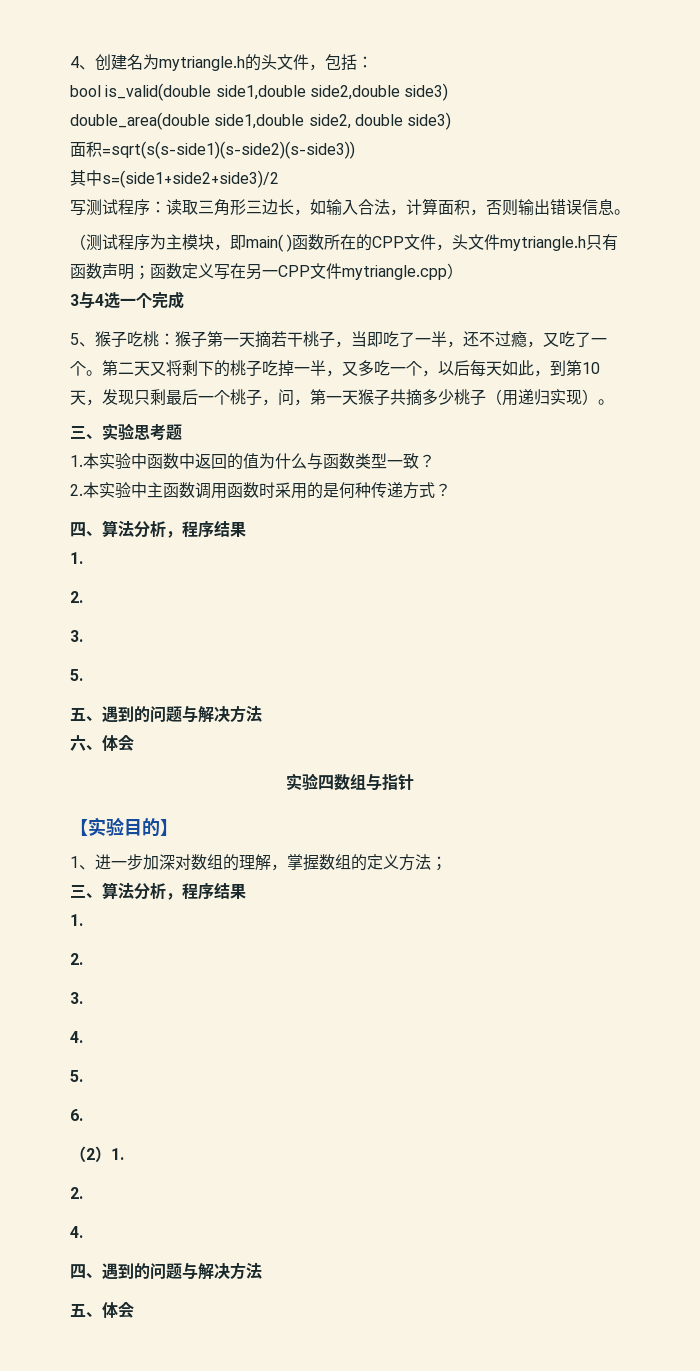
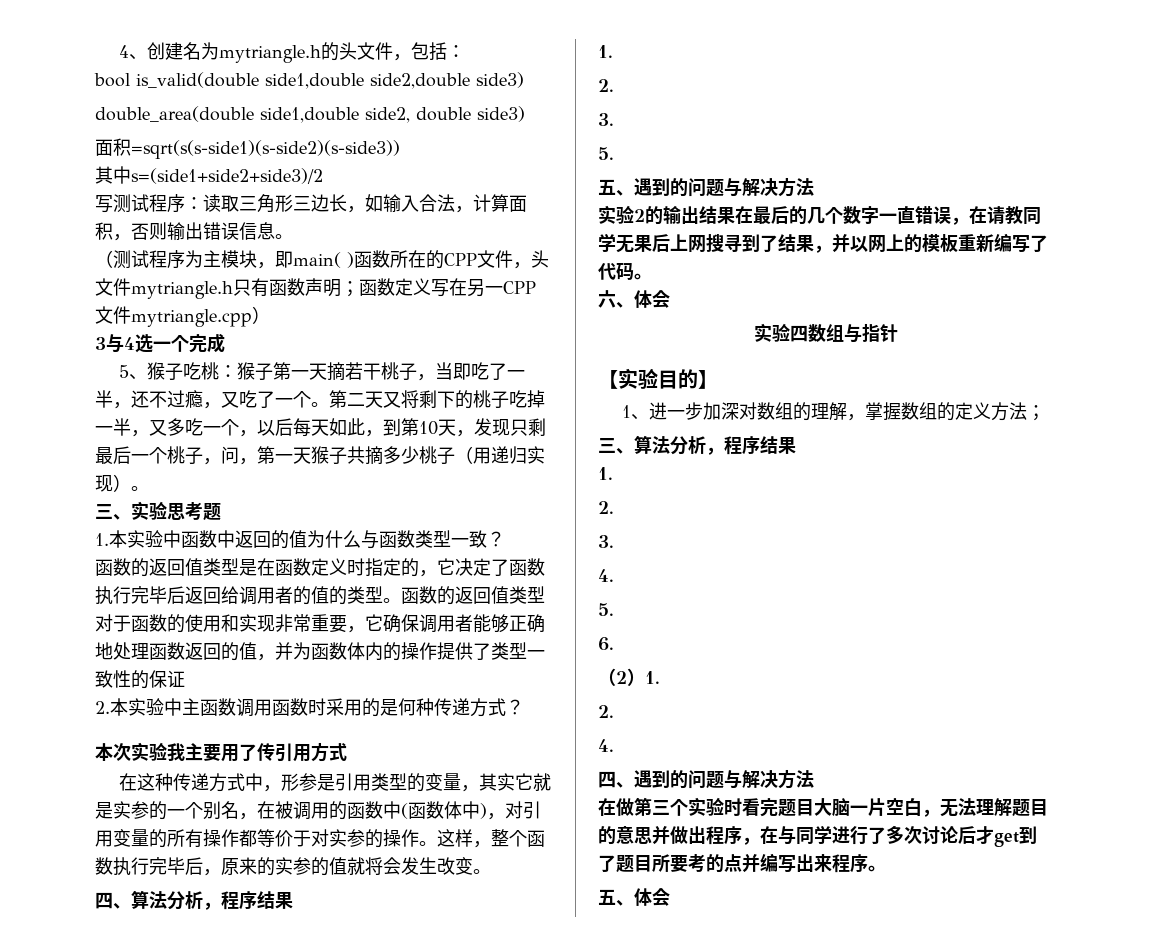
+ 函数的返回值类型是在函数定义时指定的，它决定了函数执行完毕后返回给调用者的值的类型。函数的返回值类型对于函数的使用和实现非常重要，它确保调用者能够正确地处理函数返回的值，并为函数体内的操作提供了类型一致性的保证
+ 本次实验我主要用了传引用方式
+ 在这种传递方式中，形参是引用类型的变量，其实它就是实参的一个别名，在被调用的函数中(函数体中)，对引用变量的所有操作都等价于对实参的操作。这样，整个函数执行完毕后，原来的实参的值就将会发生改变。
+ 实验2的输出结果在最后的几个数字一直错误，在请教同学无果后上网搜寻到了结果，并以网上的模板重新编写了代码。
+ 在做第三个实验时看完题目大脑一片空白，无法理解题目的意思并做出程序，在与同学进行了多次讨论后才get到了题目所要考的点并编写出来程序。

